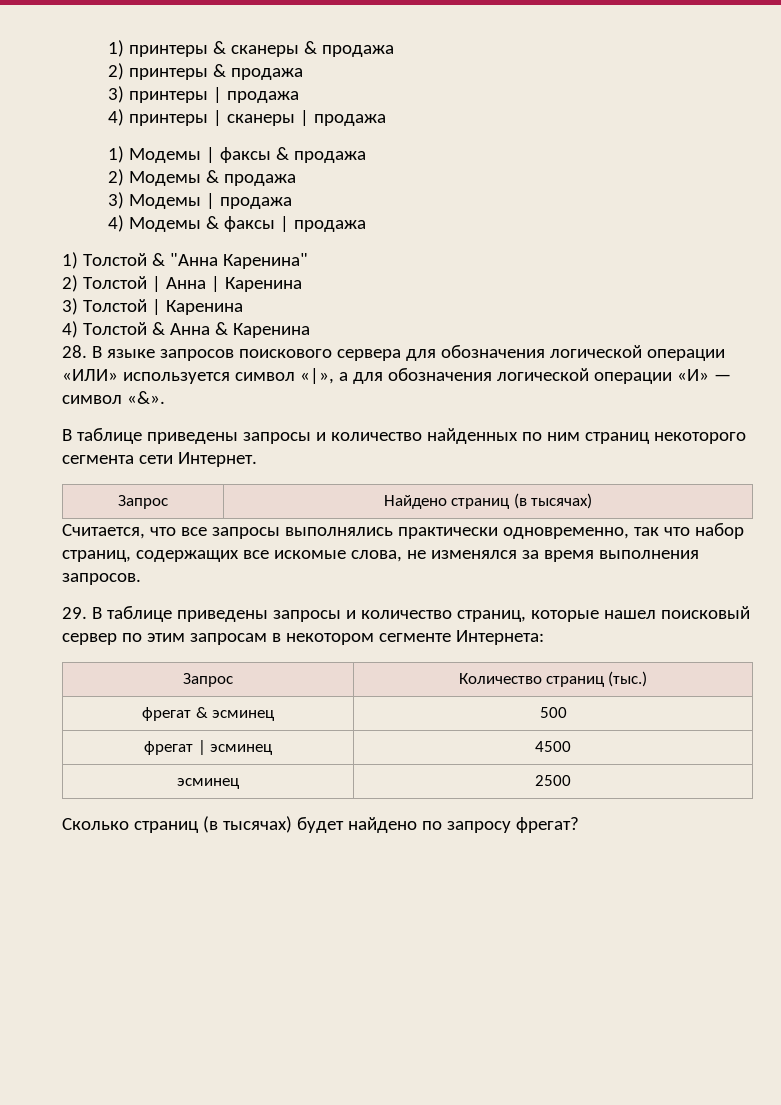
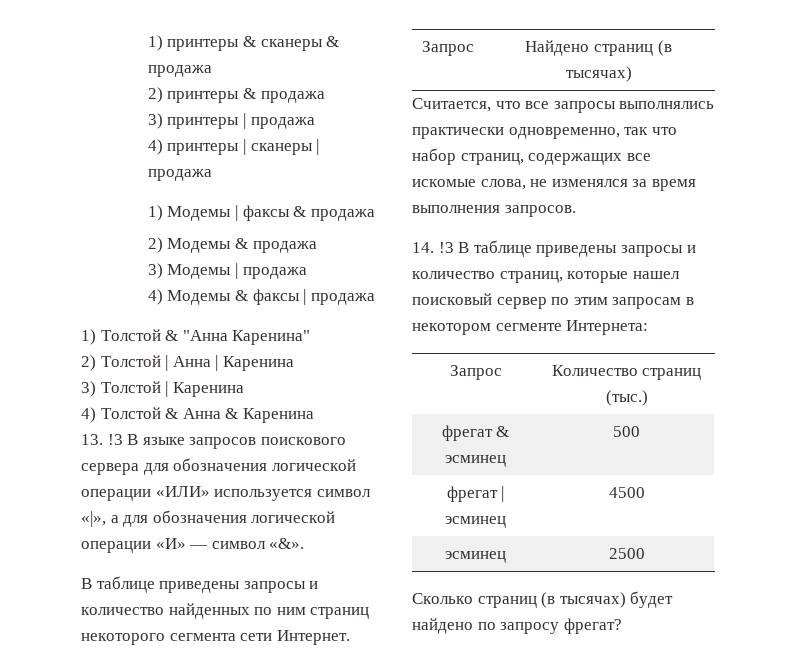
- 28. В языке запросов поискового сервера для обозначения логической операции «ИЛИ» используется символ «|», а для обозначения логической операции «И» — символ «&».
+ 13. !3 В языке запросов поискового сервера для обозначения логической операции «ИЛИ» используется символ «|», а для обозначения логической операции «И» — символ «&».
- 29. В таблице приведены запросы и количество страниц, которые нашел поисковый сервер по этим запросам в некотором сегменте Интернета:
+ 14. !3 В таблице приведены запросы и количество страниц, которые нашел поисковый сервер по этим запросам в некотором сегменте Интернета:

